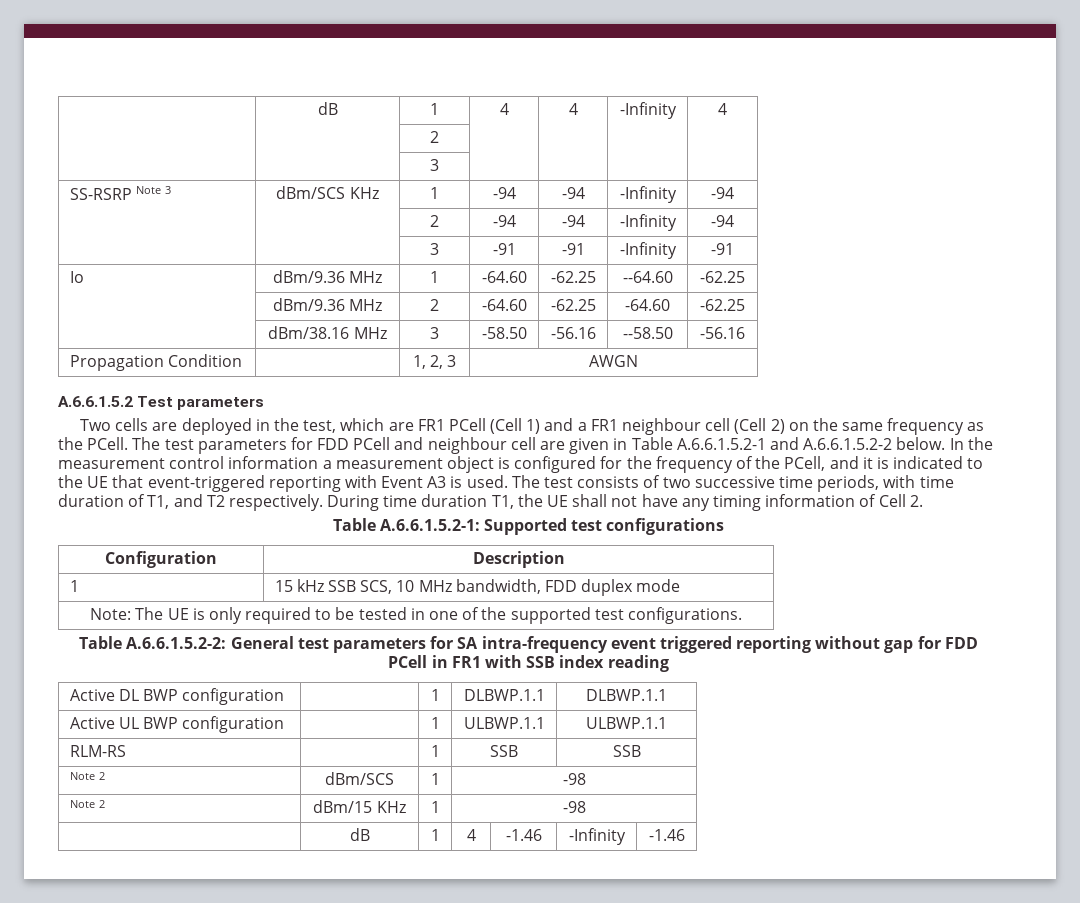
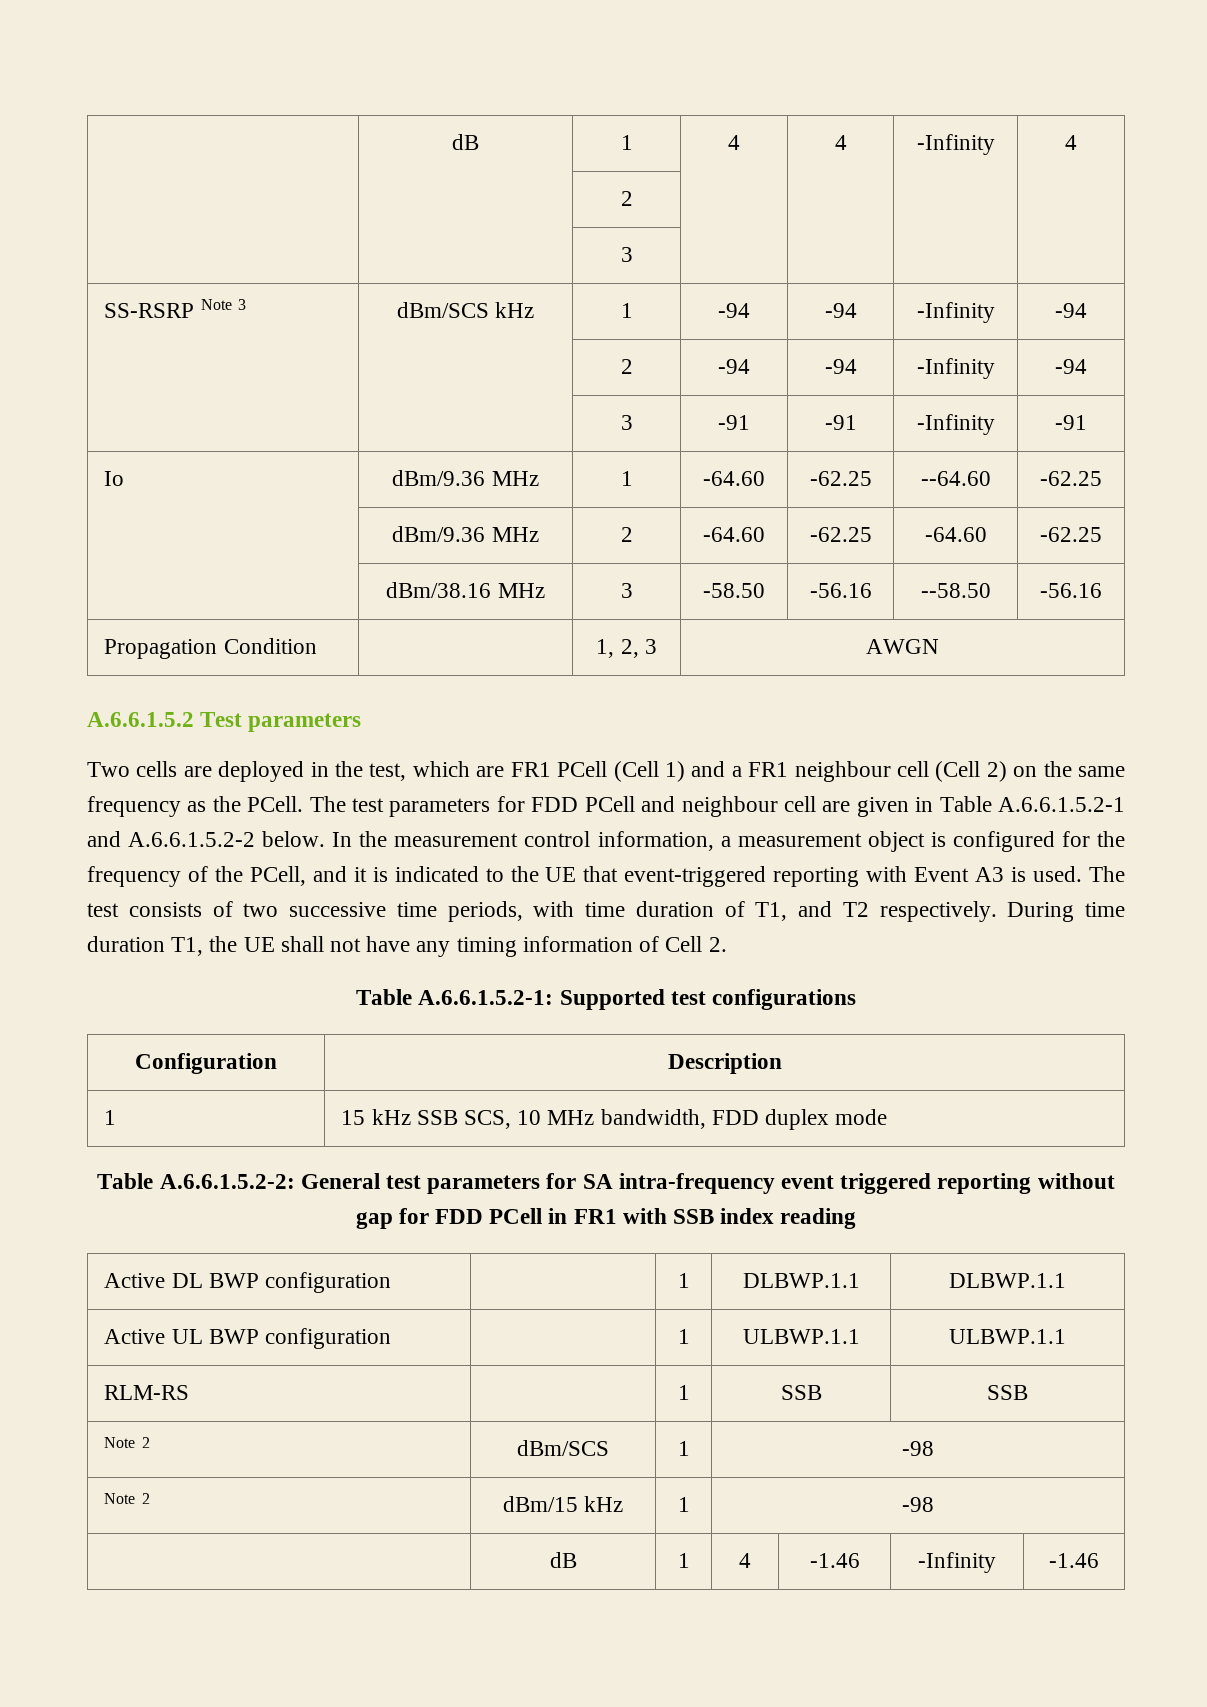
- SS-RSRP Note 3 | dBm/SCS KHz | 1 | -94 | -94 | -Infinity | -94
+ SS-RSRP Note 3 | dBm/SCS kHz | 1 | -94 | -94 | -Infinity | -94
- In the measurement control information a measurement object is configured for the frequency of the PCell, and it is indicated to the UE that event-triggered reporting with Event A3 is used.
+ In the measurement control information, a measurement object is configured for the frequency of the PCell, and it is indicated to the UE that event-triggered reporting with Event A3 is used.
- Note: The UE is only required to be tested in one of the supported test configurations.
- Note 2 | dBm/15 KHz | 1 | -98
+ Note 2 | dBm/15 kHz | 1 | -98

